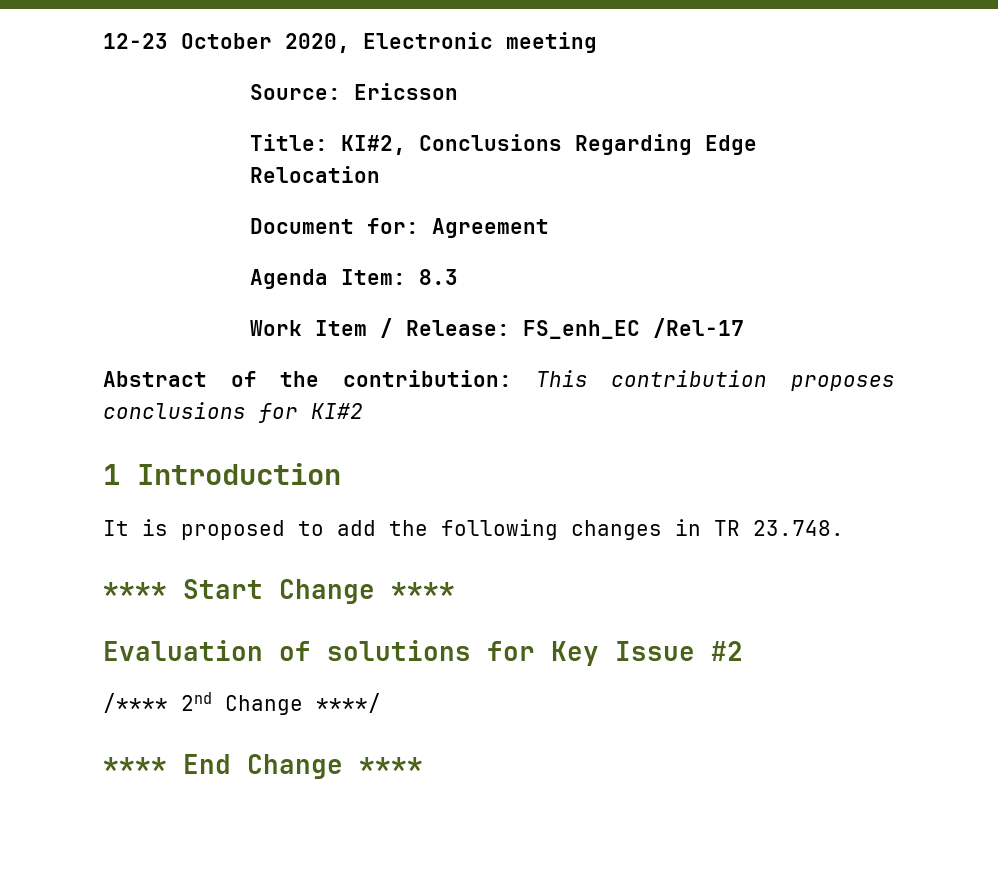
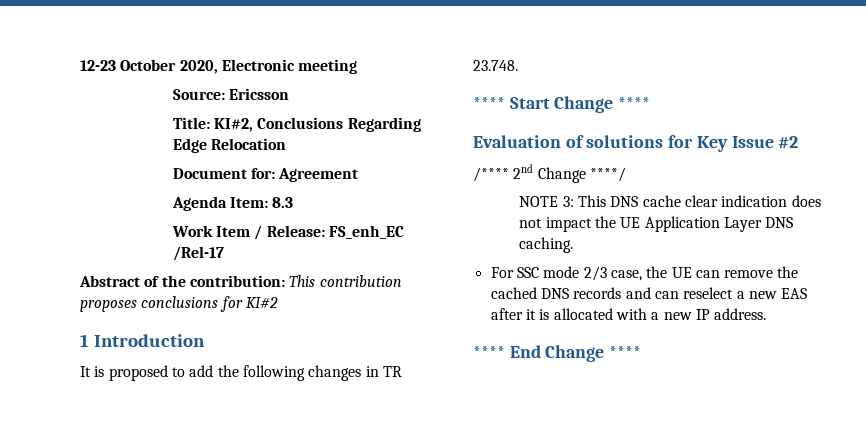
+ NOTE 3: This DNS cache clear indication does not impact the UE Application Layer DNS caching.
+ For SSC mode 2/3 case, the UE can remove the cached DNS records and can reselect a new EAS after it is allocated with a new IP address.

